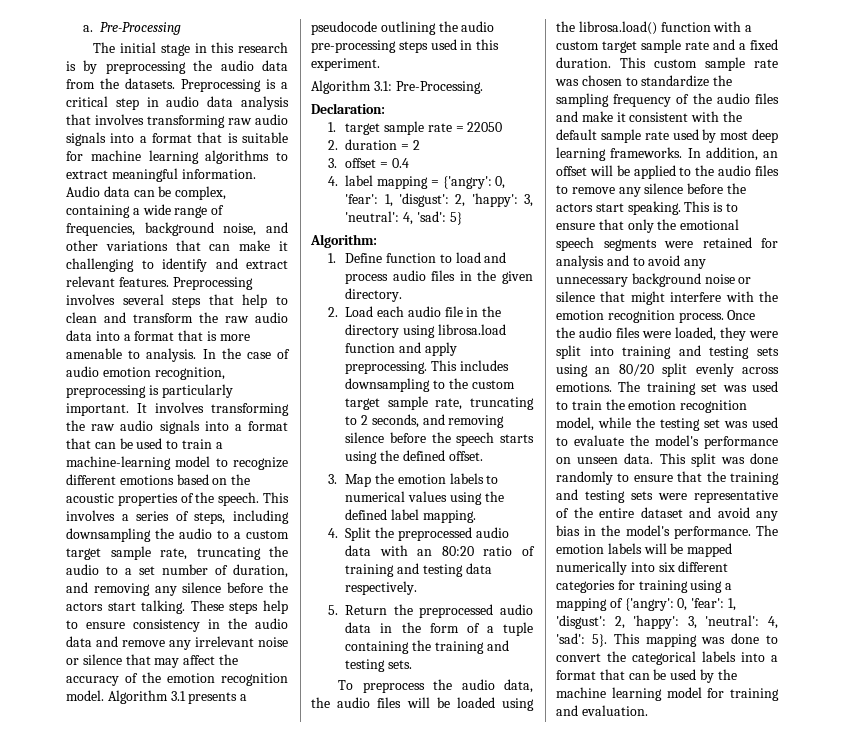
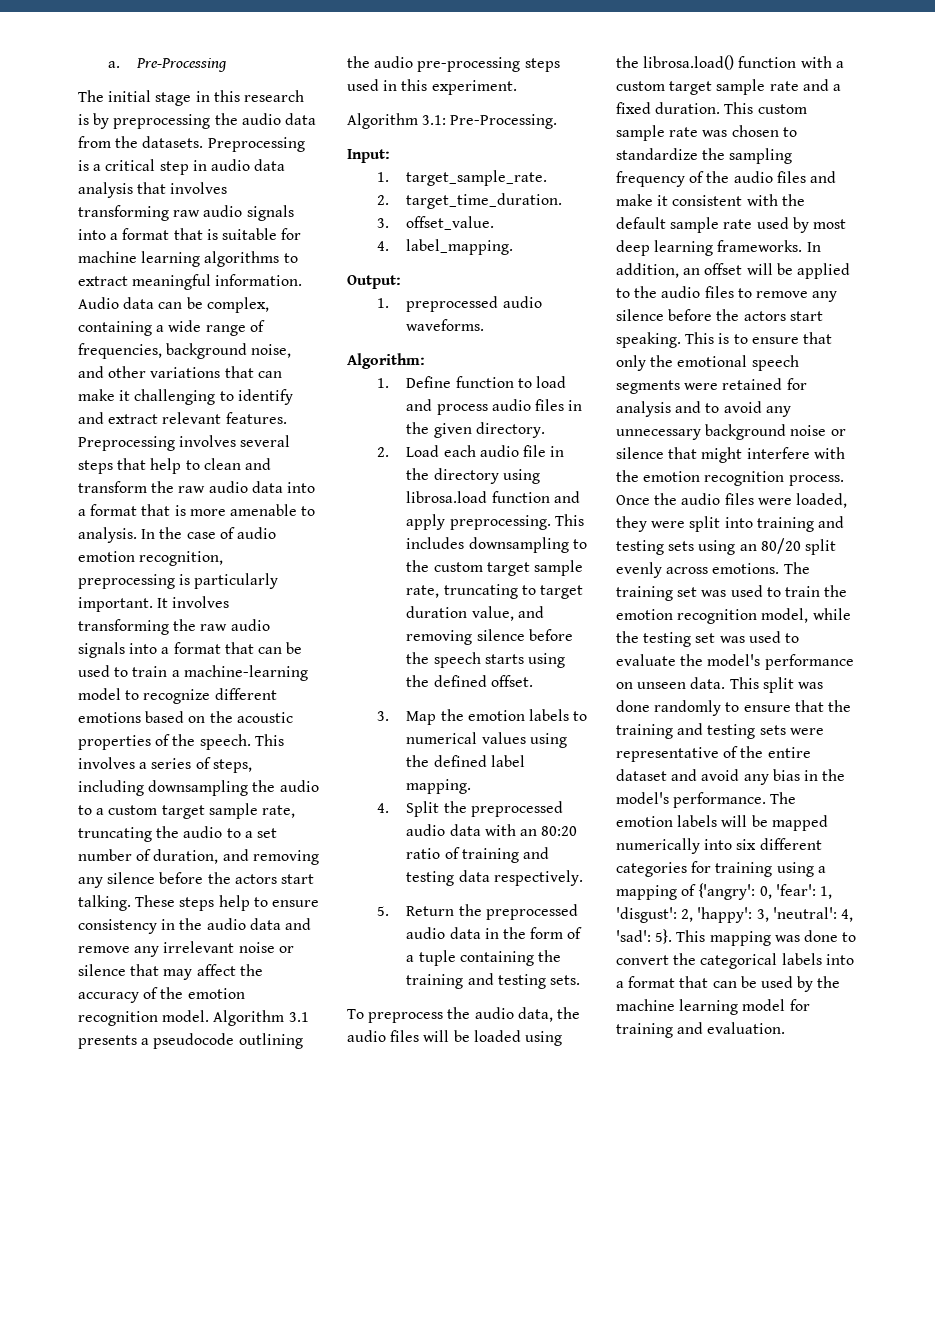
- Declaration:
- 1. target sample rate = 22050
- 2. duration = 2
- 3. offset = 0.4
- 4. label mapping = {'angry': 0, 'fear': 1, 'disgust': 2, 'happy': 3, 'neutral': 4, 'sad': 5}
+ Input:
+ 1. target_sample_rate.
+ 2. target_time_duration.
+ 3. offset_value.
+ 4. label_mapping.
+ Output:
+ 1. preprocessed audio waveforms.
- This includes downsampling to the custom target sample rate, truncating to 2 seconds, and removing silence before the speech starts using the defined offset.
+ This includes downsampling to the custom target sample rate, truncating to target duration value, and removing silence before the speech starts using the defined offset.

